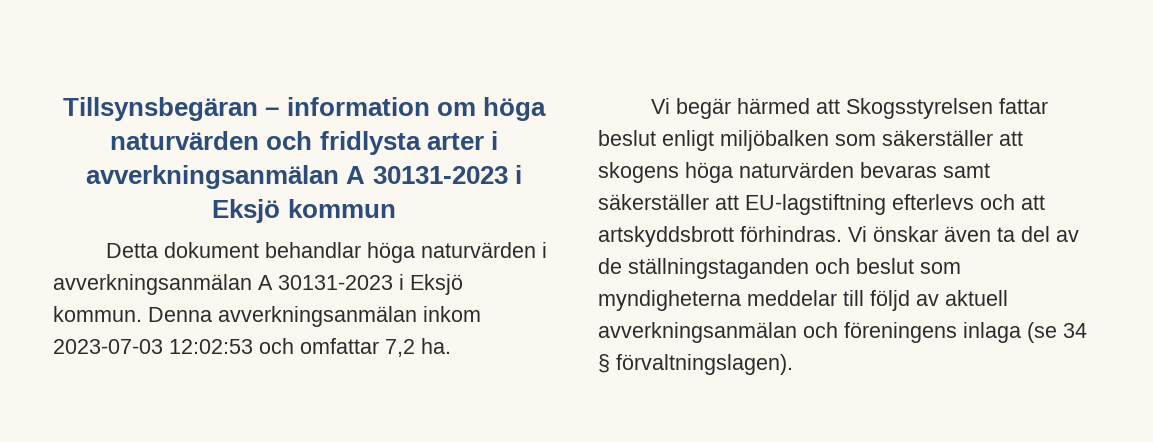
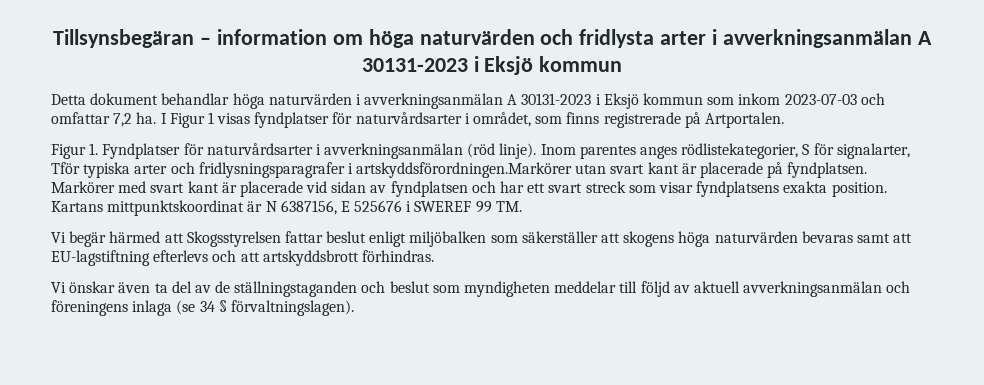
- Detta dokument behandlar höga naturvärden i avverkningsanmälan A 30131-2023 i Eksjö kommun. Denna avverkningsanmälan inkom 2023-07-03 12:02:53 och omfattar 7,2 ha.
+ Detta dokument behandlar höga naturvärden i avverkningsanmälan A 30131-2023 i Eksjö kommun som inkom 2023-07-03 och omfattar 7,2 ha. I Figur 1 visas fyndplatser för naturvårdsarter i området, som finns registrerade på Artportalen.
+ Figur 1. Fyndplatser för naturvårdsarter i avverkningsanmälan (röd linje). Inom parentes anges rödlistekategorier, S för signalarter, Tför typiska arter och fridlysningsparagrafer i artskyddsförordningen.Markörer utan svart kant är placerade på fyndplatsen. Markörer med svart kant är placerade vid sidan av fyndplatsen och har ett svart streck som visar fyndplatsens exakta position. Kartans mittpunktskoordinat är N 6387156, E 525676 i SWEREF 99 TM.
- Vi begär härmed att Skogsstyrelsen fattar beslut enligt miljöbalken som säkerställer att skogens höga naturvärden bevaras samt säkerställer att EU-lagstiftning efterlevs och att artskyddsbrott förhindras. Vi önskar även ta del av de ställningstaganden och beslut som myndigheterna meddelar till följd av aktuell avverkningsanmälan och föreningens inlaga (se 34 § förvaltningslagen).
+ Vi begär härmed att Skogsstyrelsen fattar beslut enligt miljöbalken som säkerställer att skogens höga naturvärden bevaras samt att EU-lagstiftning efterlevs och att artskyddsbrott förhindras.
+ Vi önskar även ta del av de ställningstaganden och beslut som myndigheten meddelar till följd av aktuell avverkningsanmälan och föreningens inlaga (se 34 § förvaltningslagen).

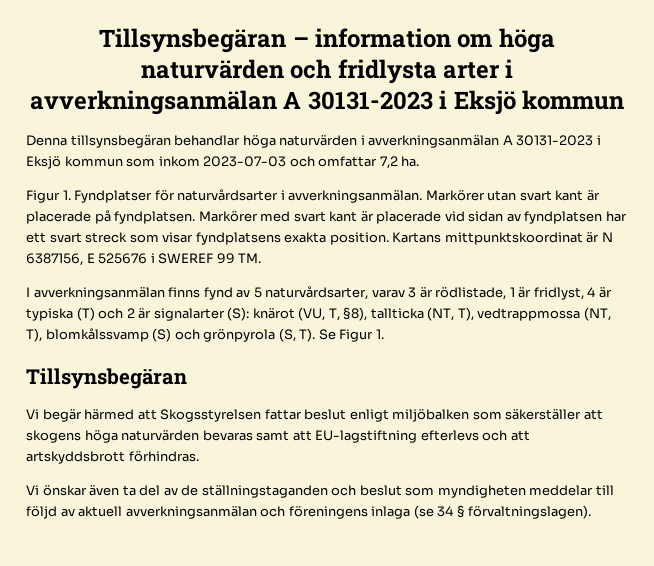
- Detta dokument behandlar höga naturvärden i avverkningsanmälan A 30131-2023 i Eksjö kommun som inkom 2023-07-03 och omfattar 7,2 ha. I Figur 1 visas fyndplatser för naturvårdsarter i området, som finns registrerade på Artportalen.
+ Denna tillsynsbegäran behandlar höga naturvärden i avverkningsanmälan A 30131-2023 i Eksjö kommun som inkom 2023-07-03 och omfattar 7,2 ha.
- Figur 1. Fyndplatser för naturvårdsarter i avverkningsanmälan (röd linje). Inom parentes anges rödlistekategorier, S för signalarter, Tför typiska arter och fridlysningsparagrafer i artskyddsförordningen.Markörer utan svart kant är placerade på fyndplatsen.
+ Figur 1. Fyndplatser för naturvårdsarter i avverkningsanmälan. Markörer utan svart kant är placerade på fyndplatsen.
- Markörer med svart kant är placerade vid sidan av fyndplatsen och har ett svart streck som visar fyndplatsens exakta position.
+ Markörer med svart kant är placerade vid sidan av fyndplatsen har ett svart streck som visar fyndplatsens exakta position.
+ I avverkningsanmälan finns fynd av 5 naturvårdsarter, varav 3 är rödlistade, 1 är fridlyst, 4 är typiska (T) och 2 är signalarter (S): knärot (VU, T, §8), tallticka (NT, T), vedtrappmossa (NT, T), blomkålssvamp (S) och grönpyrola (S, T). Se Figur 1.
+ Tillsynsbegäran

